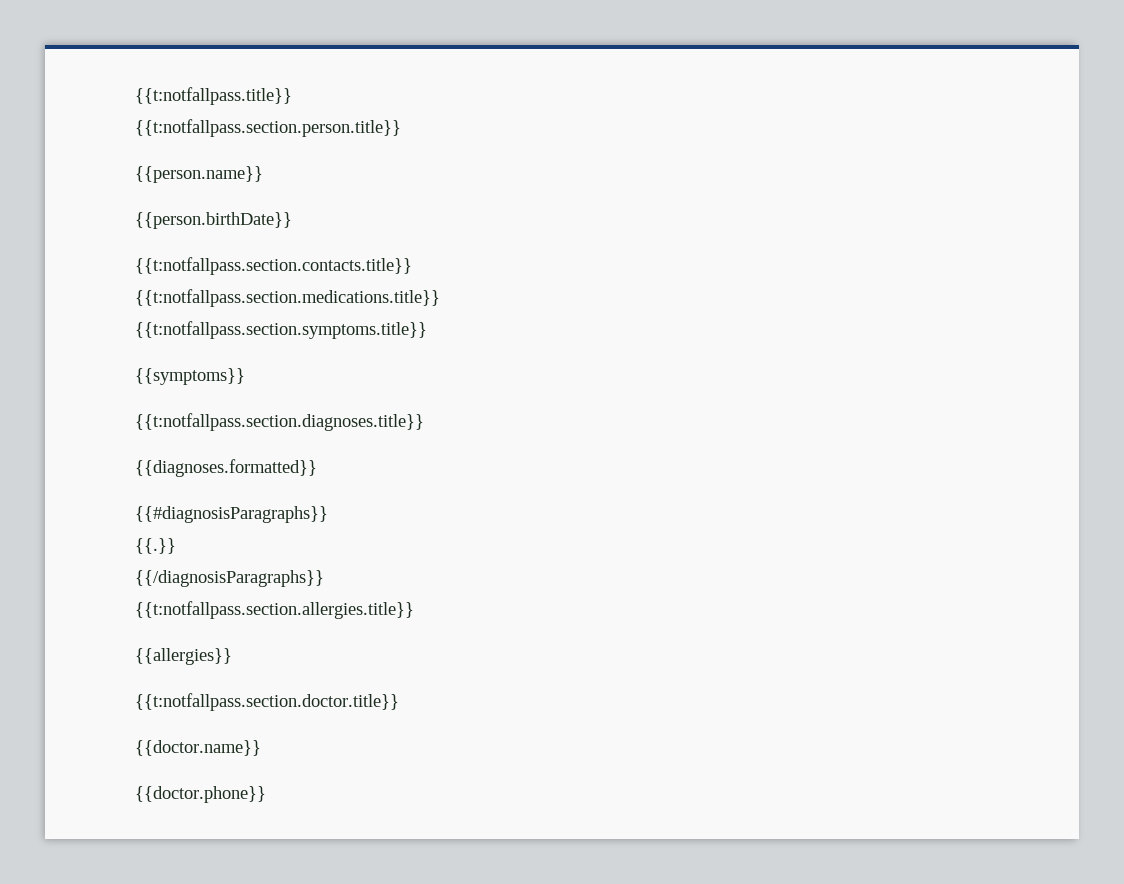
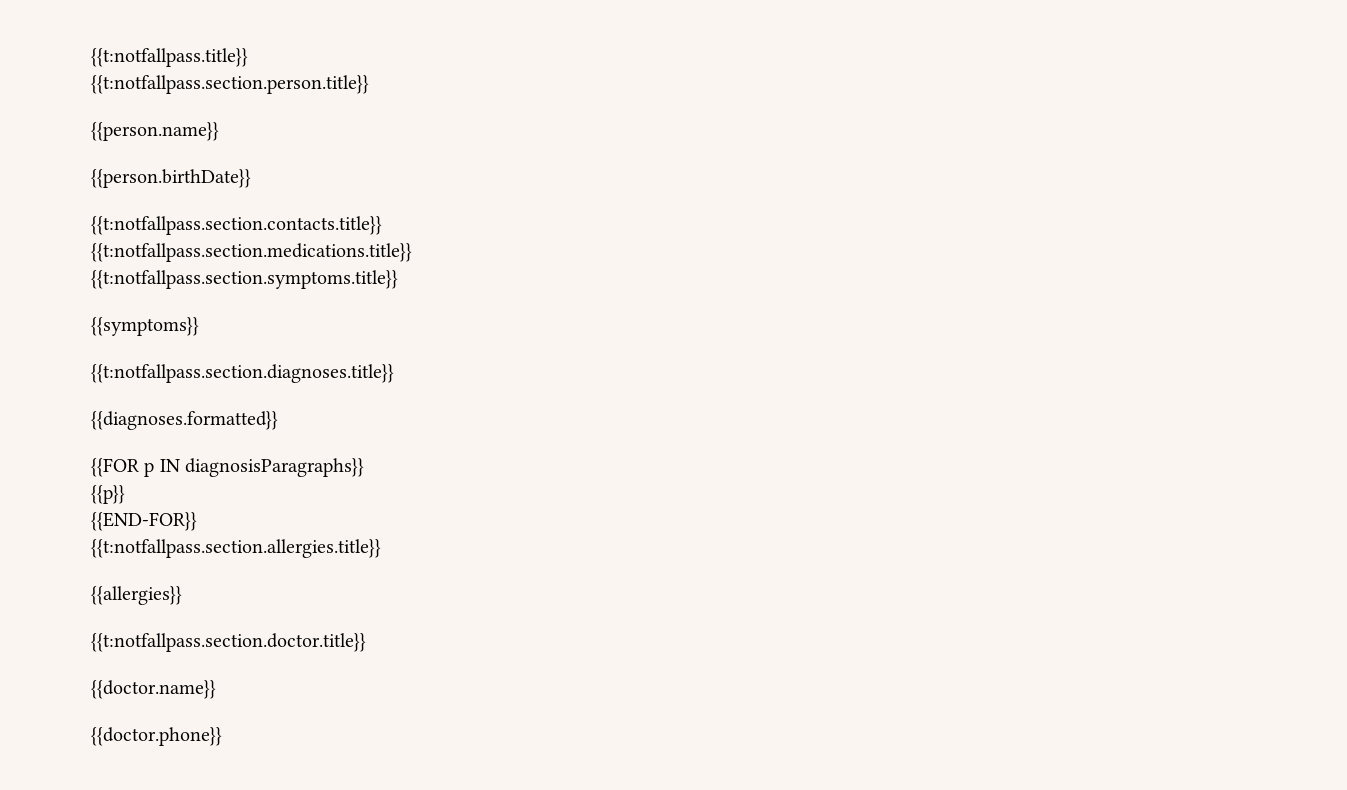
- {{#diagnosisParagraphs}}
- {{.}}
- {{/diagnosisParagraphs}}
+ {{FOR p IN diagnosisParagraphs}}
+ {{p}}
+ {{END-FOR}}

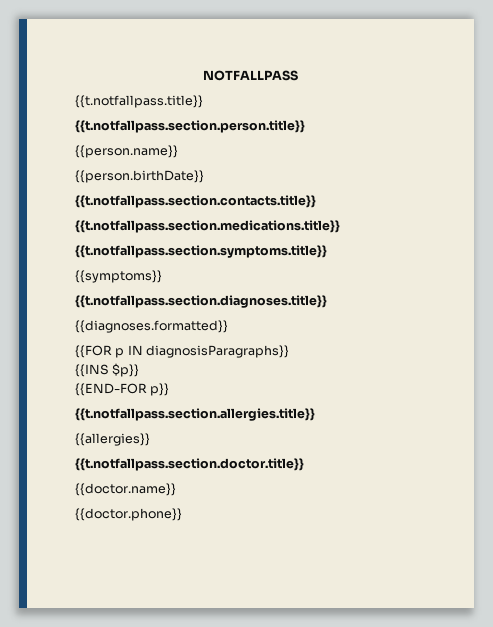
- {{t:notfallpass.title}}
- {{t:notfallpass.section.person.title}}
+ NOTFALLPASS
+ {{t.notfallpass.title}}
+ {{t.notfallpass.section.person.title}}
- {{t:notfallpass.section.contacts.title}}
- {{t:notfallpass.section.medications.title}}
- {{t:notfallpass.section.symptoms.title}}
+ {{t.notfallpass.section.contacts.title}}
+ {{t.notfallpass.section.medications.title}}
+ {{t.notfallpass.section.symptoms.title}}
- {{t:notfallpass.section.diagnoses.title}}
+ {{t.notfallpass.section.diagnoses.title}}
- {{p}}
- {{END-FOR}}
- {{t:notfallpass.section.allergies.title}}
+ {{INS $p}}
+ {{END-FOR p}}
+ {{t.notfallpass.section.allergies.title}}
- {{t:notfallpass.section.doctor.title}}
+ {{t.notfallpass.section.doctor.title}}

